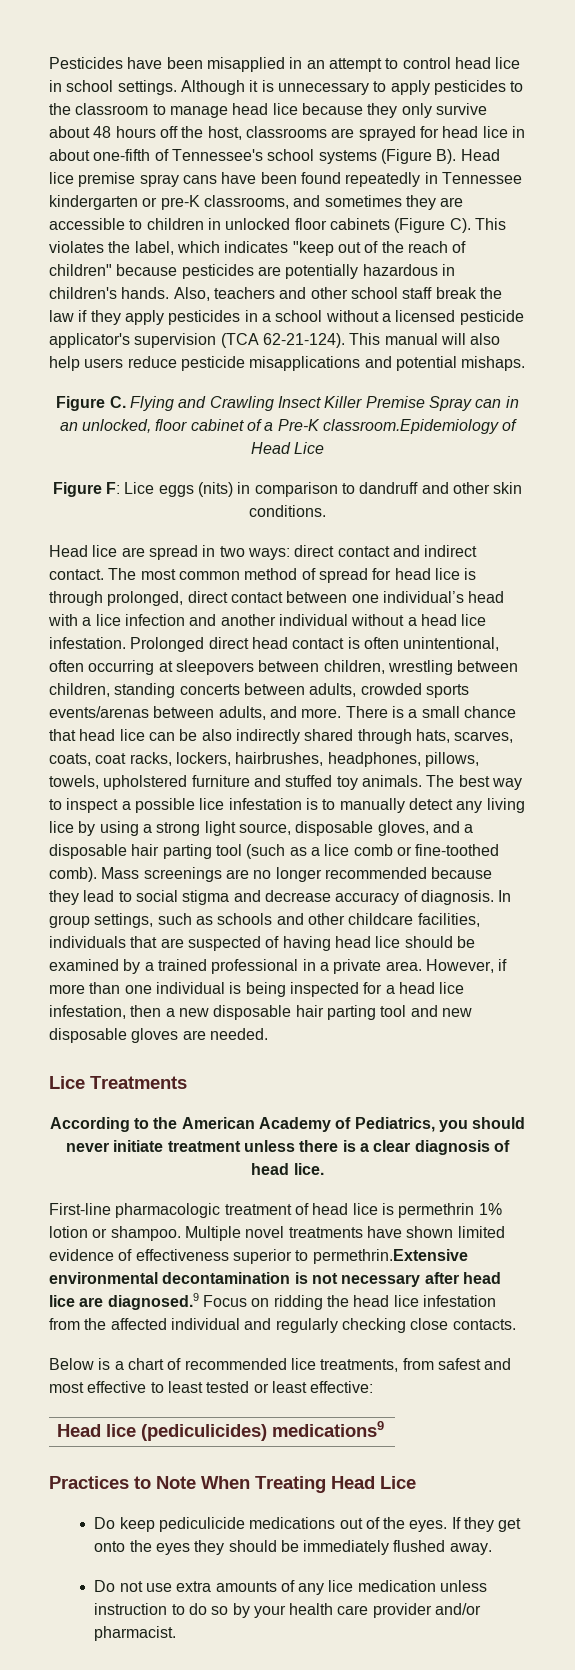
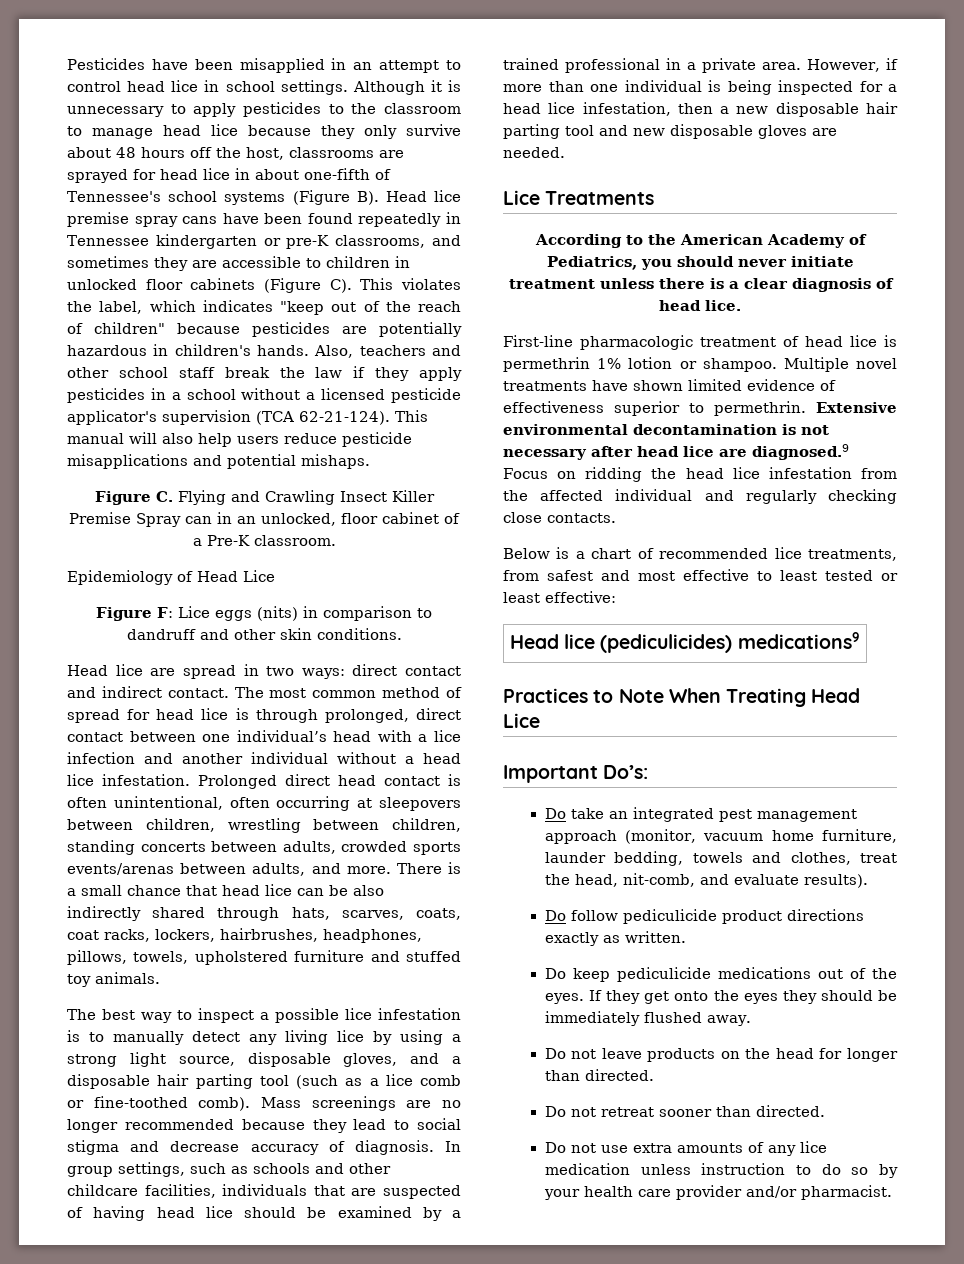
- Figure C. Flying and Crawling Insect Killer Premise Spray can in an unlocked, floor cabinet of a Pre-K classroom.Epidemiology of Head Lice
+ Figure C. Flying and Crawling Insect Killer Premise Spray can in an unlocked, floor cabinet of a Pre-K classroom.
+ Epidemiology of Head Lice
- There is a small chance that head lice can be also indirectly shared through hats, scarves, coats, coat racks, lockers, hairbrushes, headphones, pillows, towels, upholstered furniture and stuffed toy animals. The best way to inspect a possible lice infestation is to manually detect any living lice by using a strong light source, disposable gloves, and a disposable hair parting tool (such as a lice comb or fine-toothed comb).
+ There is a small chance that head lice can be also indirectly shared through hats, scarves, coats, coat racks, lockers, hairbrushes, headphones, pillows, towels, upholstered furniture and stuffed toy animals.
+ The best way to inspect a possible lice infestation is to manually detect any living lice by using a strong light source, disposable gloves, and a disposable hair parting tool (such as a lice comb or fine-toothed comb).
- Multiple novel treatments have shown limited evidence of effectiveness superior to permethrin.Extensive environmental decontamination is not necessary after head lice are diagnosed.9 Focus on ridding the head lice infestation from the affected individual and regularly checking close contacts.
+ Multiple novel treatments have shown limited evidence of effectiveness superior to permethrin. Extensive environmental decontamination is not necessary after head lice are diagnosed.9 Focus on ridding the head lice infestation from the affected individual and regularly checking close contacts.
+ Important Do’s:
+ Do take an integrated pest management approach (monitor, vacuum home furniture, launder bedding, towels and clothes, treat the head, nit-comb, and evaluate results).
+ Do follow pediculicide product directions exactly as written.
+ Do not leave products on the head for longer than directed.
+ Do not retreat sooner than directed.

